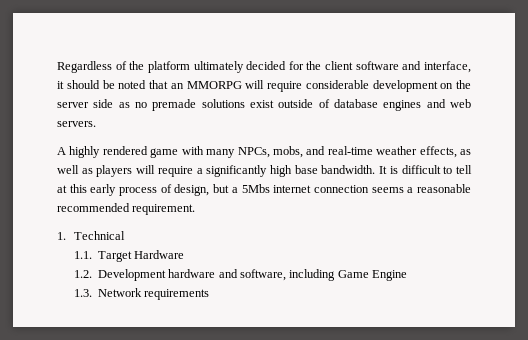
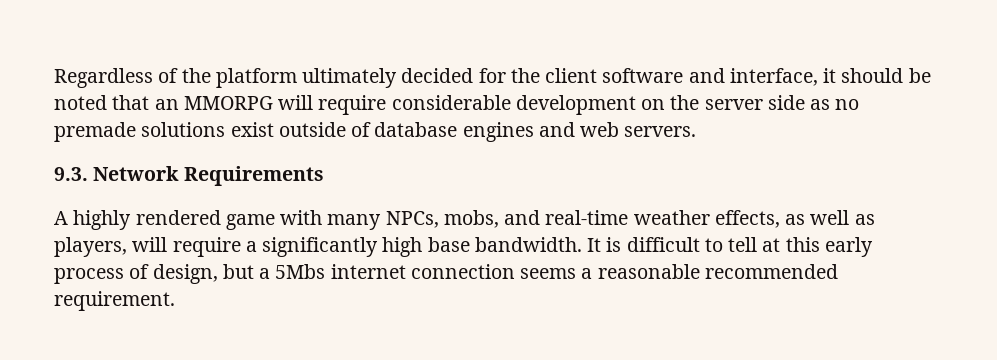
+ 9.3. Network Requirements
- A highly rendered game with many NPCs, mobs, and real-time weather effects, as well as players will require a significantly high base bandwidth.
+ A highly rendered game with many NPCs, mobs, and real-time weather effects, as well as players, will require a significantly high base bandwidth.
- 1. Technical
- 1.1. Target Hardware
- 1.2. Development hardware and software, including Game Engine
- 1.3. Network requirements

